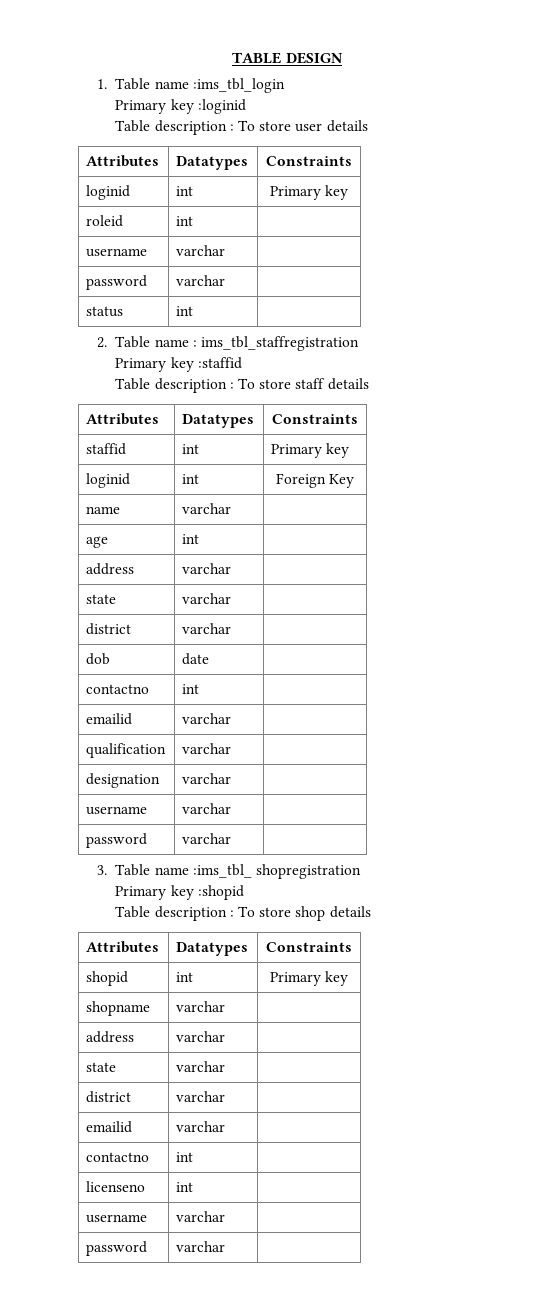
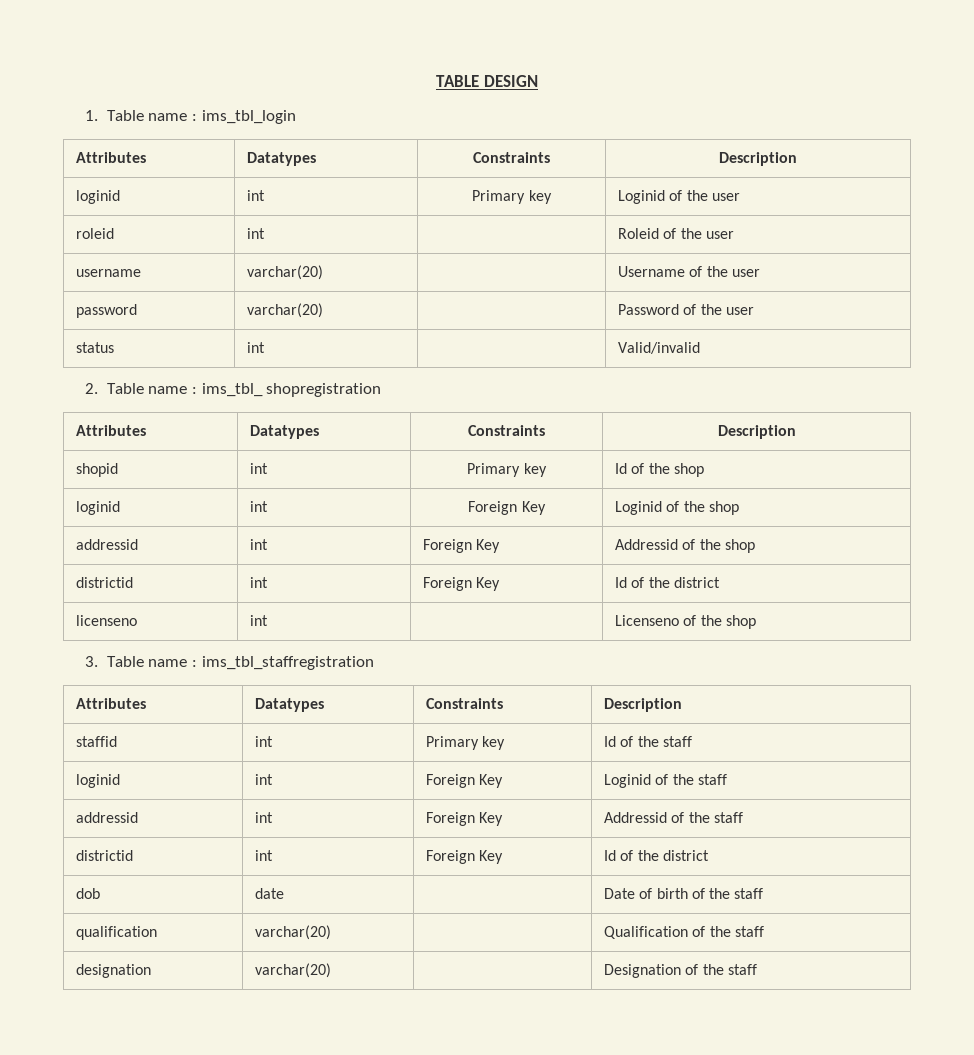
- 1. Table name :ims_tbl_login
- Primary key :loginid
- Table description : To store user details
- Attributes | Datatypes | Constraints
+ 1. Table name : ims_tbl_login
+ Attributes | Datatypes | Constraints | Description
- loginid | int | Primary key
- roleid | int |
- username | varchar |
- password | varchar |
- status | int |
- 2. Table name : ims_tbl_staffregistration
- Primary key :staffid
- Table description : To store staff details
- Attributes | Datatypes | Constraints
+ loginid | int | Primary key | Loginid of the user
+ roleid | int | | Roleid of the user
+ username | varchar(20) | | Username of the user
+ password | varchar(20) | | Password of the user
+ status | int | | Valid/invalid
+ 2. Table name : ims_tbl_ shopregistration
+ Attributes | Datatypes | Constraints | Description
+ shopid | int | Primary key | Id of the shop
+ loginid | int | Foreign Key | Loginid of the shop
+ addressid | int | Foreign Key | Addressid of the shop
+ districtid | int | Foreign Key | Id of the district
+ licenseno | int | | Licenseno of the shop
+ 3. Table name : ims_tbl_staffregistration
+ Attributes | Datatypes | Constraints | Description
- staffid | int | Primary key
- loginid | int | Foreign Key
- name | varchar |
- age | int |
- address | varchar |
- state | varchar |
- district | varchar |
+ staffid | int | Primary key | Id of the staff
+ loginid | int | Foreign Key | Loginid of the staff
+ addressid | int | Foreign Key | Addressid of the staff
+ districtid | int | Foreign Key | Id of the district
- dob | date |
- contactno | int |
- emailid | varchar |
- qualification | varchar |
- designation | varchar |
- username | varchar |
- password | varchar |
- 3. Table name :ims_tbl_ shopregistration
- Primary key :shopid
- Table description : To store shop details
- Attributes | Datatypes | Constraints
- shopid | int | Primary key
- shopname | varchar |
- address | varchar |
- state | varchar |
- district | varchar |
- emailid | varchar |
- contactno | int |
- licenseno | int |
- username | varchar |
- password | varchar |
+ dob | date | | Date of birth of the staff
+ qualification | varchar(20) | | Qualification of the staff
+ designation | varchar(20) | | Designation of the staff

